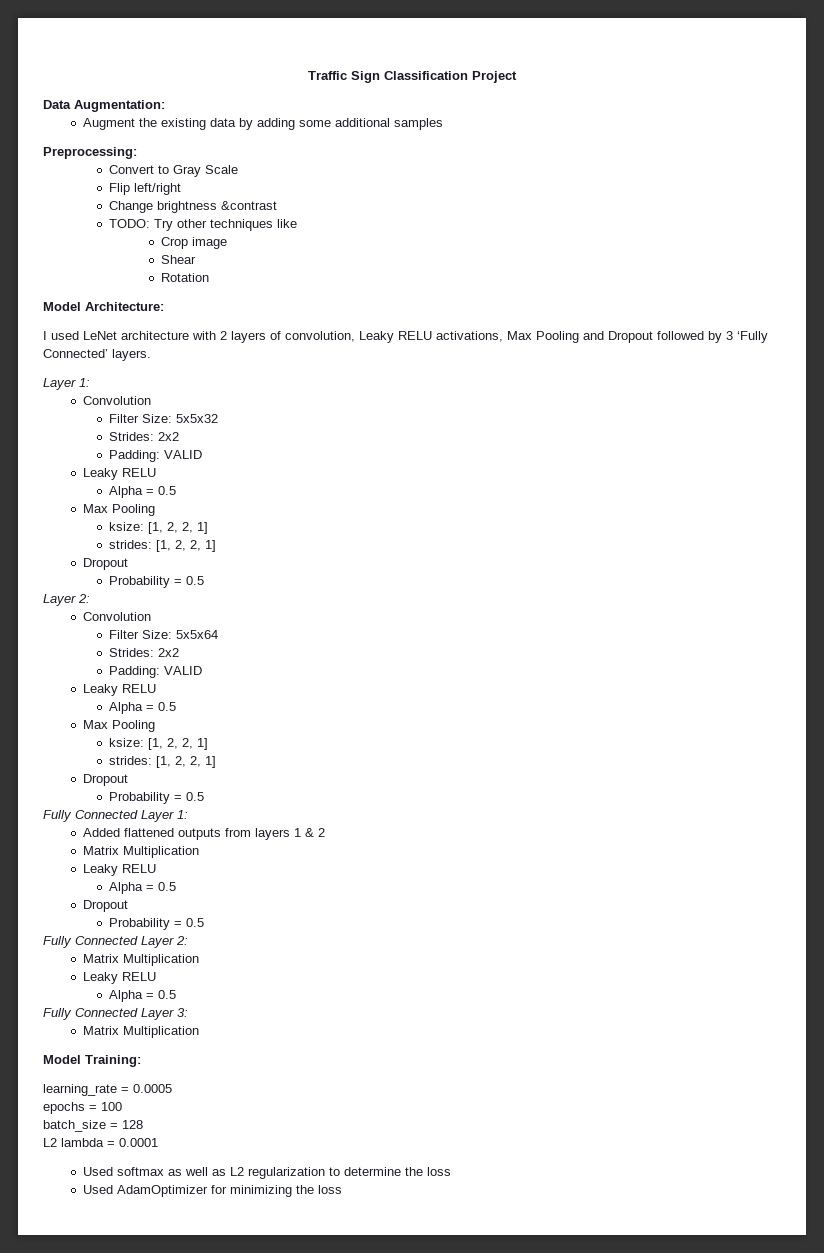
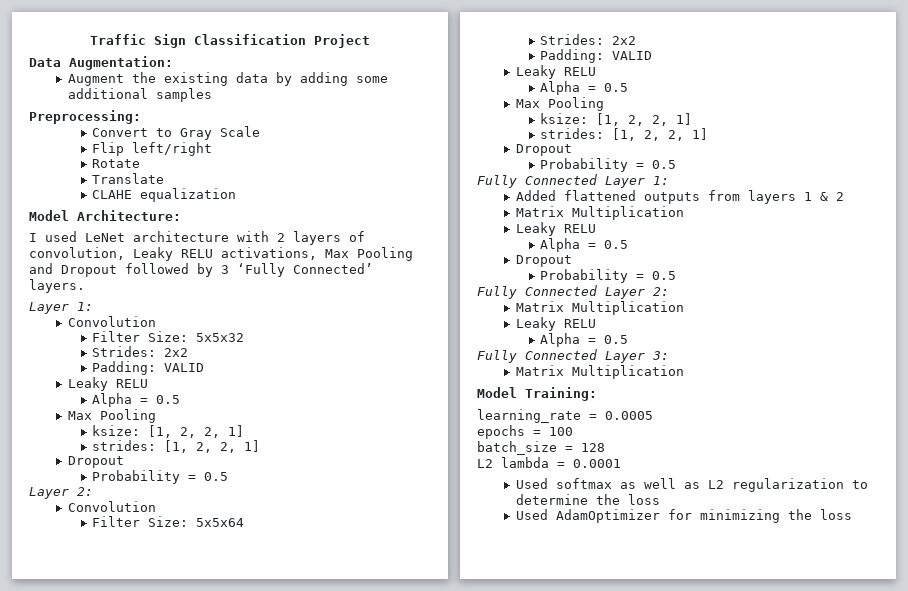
- Change brightness &contrast
- TODO: Try other techniques like
- Crop image
- Shear
- Rotation
+ Rotate
+ Translate
+ CLAHE equalization

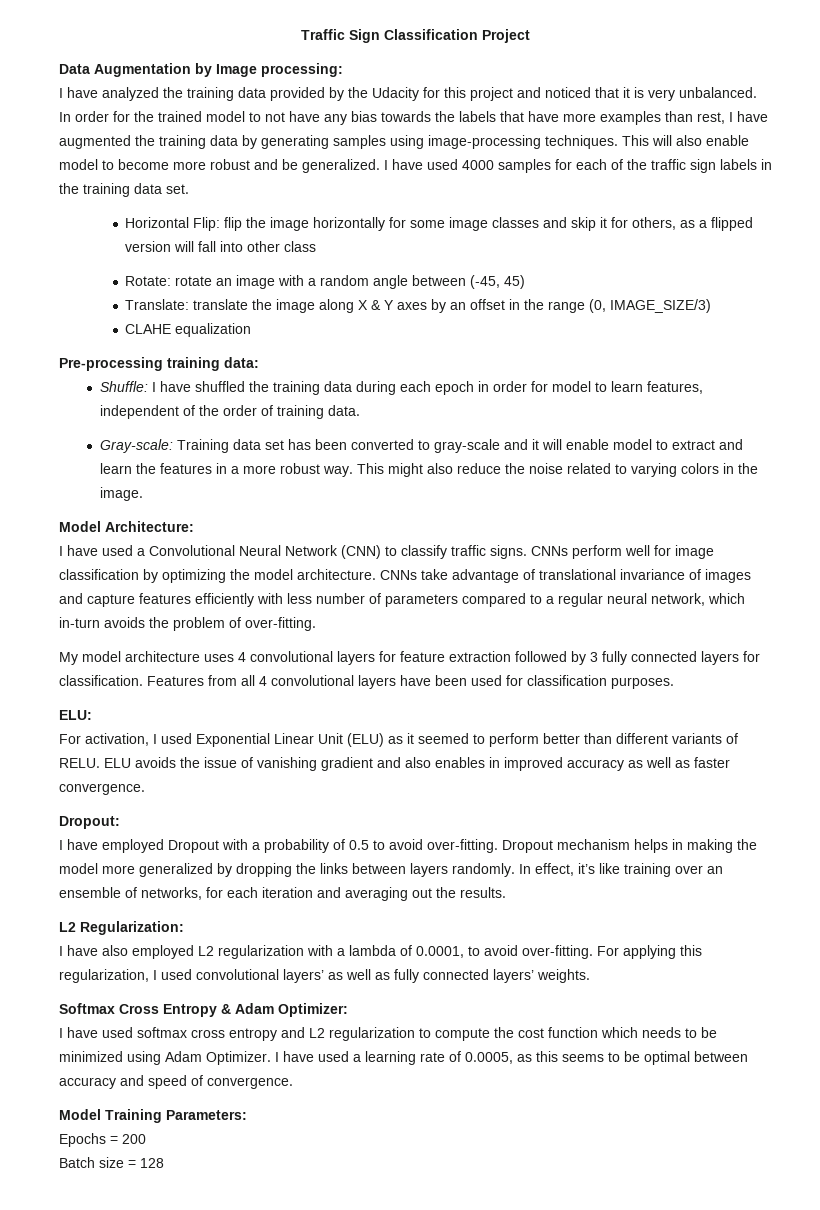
- Data Augmentation:
- Augment the existing data by adding some additional samples
- Preprocessing:
- Convert to Gray Scale
- Flip left/right
- Rotate
- Translate
+ Data Augmentation by Image processing:
+ I have analyzed the training data provided by the Udacity for this project and noticed that it is very unbalanced. In order for the trained model to not have any bias towards the labels that have more examples than rest, I have augmented the training data by generating samples using image-processing techniques. This will also enable model to become more robust and be generalized. I have used 4000 samples for each of the traffic sign labels in the training data set.
+ Horizontal Flip: flip the image horizontally for some image classes and skip it for others, as a flipped version will fall into other class
+ Rotate: rotate an image with a random angle between (-45, 45)
+ Translate: translate the image along X & Y axes by an offset in the range (0, IMAGE_SIZE/3)
  CLAHE equalization
+ Pre-processing training data:
+ Shuffle: I have shuffled the training data during each epoch in order for model to learn features, independent of the order of training data.
+ Gray-scale: Training data set has been converted to gray-scale and it will enable model to extract and learn the features in a more robust way. This might also reduce the noise related to varying colors in the image.
  Model Architecture:
- I used LeNet architecture with 2 layers of convolution, Leaky RELU activations, Max Pooling and Dropout followed by 3 ‘Fully Connected’ layers.
- Layer 1:
- Convolution
- Filter Size: 5x5x32
- Strides: 2x2
- Padding: VALID
- Leaky RELU
- Alpha = 0.5
- Max Pooling
- ksize: [1, 2, 2, 1]
- strides: [1, 2, 2, 1]
- Dropout
- Probability = 0.5
- Layer 2:
- Convolution
- Filter Size: 5x5x64
- Strides: 2x2
- Padding: VALID
- Leaky RELU
- Alpha = 0.5
- Max Pooling
- ksize: [1, 2, 2, 1]
- strides: [1, 2, 2, 1]
- Dropout
- Probability = 0.5
- Fully Connected Layer 1:
- Added flattened outputs from layers 1 & 2
- Matrix Multiplication
- Leaky RELU
- Alpha = 0.5
- Dropout
- Probability = 0.5
- Fully Connected Layer 2:
- Matrix Multiplication
- Leaky RELU
- Alpha = 0.5
- Fully Connected Layer 3:
- Matrix Multiplication
- Model Training:
- learning_rate = 0.0005
- epochs = 100
- batch_size = 128
- L2 lambda = 0.0001
- Used softmax as well as L2 regularization to determine the loss
- Used AdamOptimizer for minimizing the loss
+ I have used a Convolutional Neural Network (CNN) to classify traffic signs. CNNs perform well for image classification by optimizing the model architecture. CNNs take advantage of translational invariance of images and capture features efficiently with less number of parameters compared to a regular neural network, which in-turn avoids the problem of over-fitting.
+ My model architecture uses 4 convolutional layers for feature extraction followed by 3 fully connected layers for classification. Features from all 4 convolutional layers have been used for classification purposes.
+ ELU:
+ For activation, I used Exponential Linear Unit (ELU) as it seemed to perform better than different variants of RELU. ELU avoids the issue of vanishing gradient and also enables in improved accuracy as well as faster convergence.
+ Dropout:
+ I have employed Dropout with a probability of 0.5 to avoid over-fitting. Dropout mechanism helps in making the model more generalized by dropping the links between layers randomly. In effect, it’s like training over an ensemble of networks, for each iteration and averaging out the results.
+ L2 Regularization:
+ I have also employed L2 regularization with a lambda of 0.0001, to avoid over-fitting. For applying this regularization, I used convolutional layers’ as well as fully connected layers’ weights.
+ Softmax Cross Entropy & Adam Optimizer:
+ I have used softmax cross entropy and L2 regularization to compute the cost function which needs to be minimized using Adam Optimizer. I have used a learning rate of 0.0005, as this seems to be optimal between accuracy and speed of convergence.
+ Model Training Parameters:
+ Epochs = 200
+ Batch size = 128

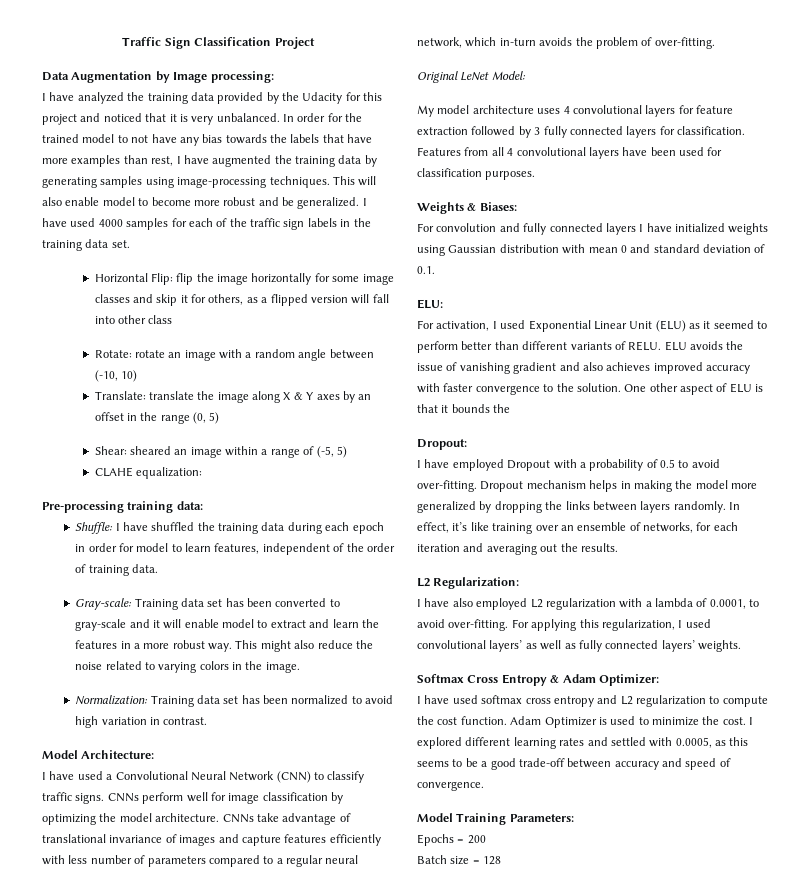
- Rotate: rotate an image with a random angle between (-45, 45)
+ Rotate: rotate an image with a random angle between (-10, 10)
- Translate: translate the image along X & Y axes by an offset in the range (0, IMAGE_SIZE/3)
+ Translate: translate the image along X & Y axes by an offset in the range (0, 5)
+ Shear: sheared an image within a range of (-5, 5)
- CLAHE equalization
+ CLAHE equalization:
+ Normalization: Training data set has been normalized to avoid high variation in contrast.
+ Original LeNet Model:
+ Weights & Biases:
+ For convolution and fully connected layers I have initialized weights using Gaussian distribution with mean 0 and standard deviation of 0.1.
- ELU avoids the issue of vanishing gradient and also enables in improved accuracy as well as faster convergence.
+ ELU avoids the issue of vanishing gradient and also achieves improved accuracy with faster convergence to the solution. One other aspect of ELU is that it bounds the
- I have used softmax cross entropy and L2 regularization to compute the cost function which needs to be minimized using Adam Optimizer. I have used a learning rate of 0.0005, as this seems to be optimal between accuracy and speed of convergence.
+ I have used softmax cross entropy and L2 regularization to compute the cost function. Adam Optimizer is used to minimize the cost. I explored different learning rates and settled with 0.0005, as this seems to be a good trade-off between accuracy and speed of convergence.

